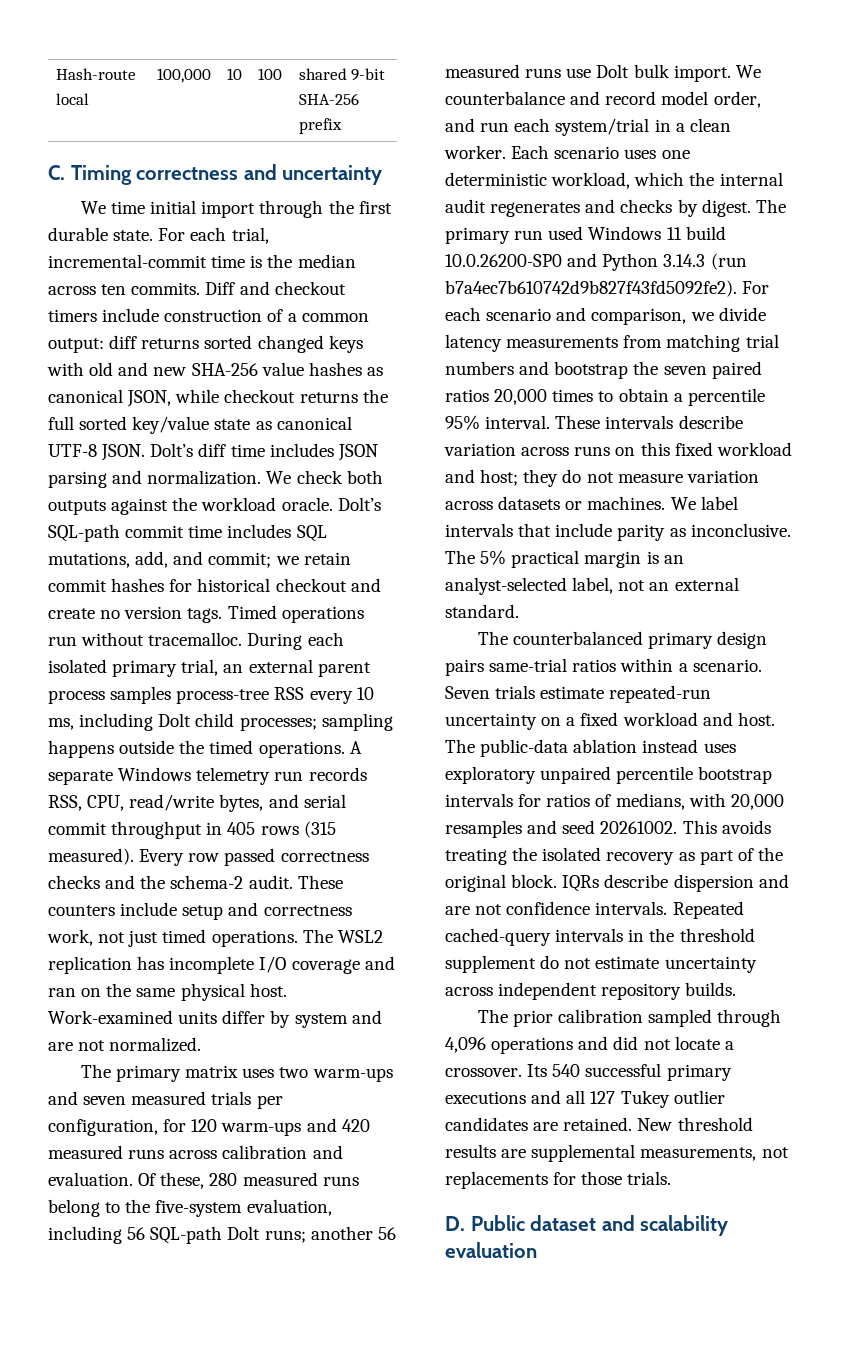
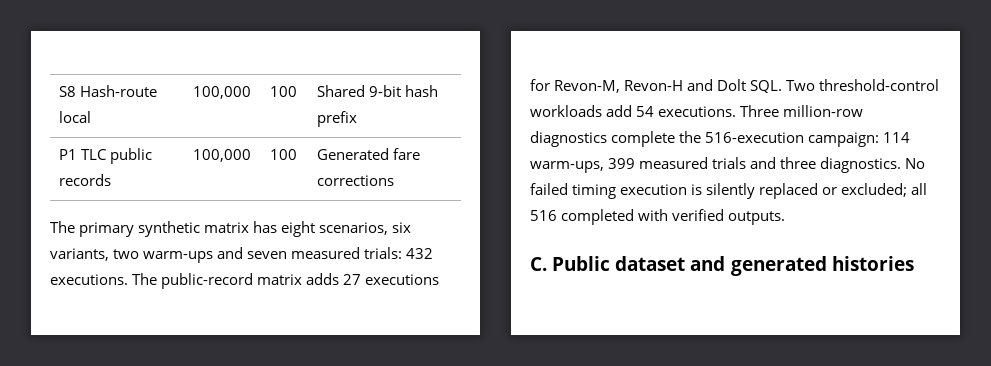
- Hash-route local | 100,000 | 10 | 100 | shared 9-bit SHA-256 prefix
- C. Timing correctness and uncertainty
- We time initial import through the first durable state. For each trial, incremental-commit time is the median across ten commits. Diff and checkout timers include construction of a common output: diff returns sorted changed keys with old and new SHA-256 value hashes as canonical JSON, while checkout returns the full sorted key/value state as canonical UTF-8 JSON. Dolt’s diff time includes JSON parsing and normalization. We check both outputs against the workload oracle. Dolt’s SQL-path commit time includes SQL mutations, add, and commit; we retain commit hashes for historical checkout and create no version tags. Timed operations run without tracemalloc. During each isolated primary trial, an external parent process samples process-tree RSS every 10 ms, including Dolt child processes; sampling happens outside the timed operations. A separate Windows telemetry run records RSS, CPU, read/write bytes, and serial commit throughput in 405 rows (315 measured). Every row passed correctness checks and the schema-2 audit. These counters include setup and correctness work, not just timed operations. The WSL2 replication has incomplete I/O coverage and ran on the same physical host. Work-examined units differ by system and are not normalized.
- The primary matrix uses two warm-ups and seven measured trials per configuration, for 120 warm-ups and 420 measured runs across calibration and evaluation. Of these, 280 measured runs belong to the five-system evaluation, including 56 SQL-path Dolt runs; another 56 measured runs use Dolt bulk import. We counterbalance and record model order, and run each system/trial in a clean worker. Each scenario uses one deterministic workload, which the internal audit regenerates and checks by digest. The primary run used Windows 11 build 10.0.26200-SP0 and Python 3.14.3 (run b7a4ec7b610742d9b827f43fd5092fe2). For each scenario and comparison, we divide latency measurements from matching trial numbers and bootstrap the seven paired ratios 20,000 times to obtain a percentile 95% interval. These intervals describe variation across runs on this fixed workload and host; they do not measure variation across datasets or machines. We label intervals that include parity as inconclusive. The 5% practical margin is an analyst-selected label, not an external standard.
- The counterbalanced primary design pairs same-trial ratios within a scenario. Seven trials estimate repeated-run uncertainty on a fixed workload and host. The public-data ablation instead uses exploratory unpaired percentile bootstrap intervals for ratios of medians, with 20,000 resamples and seed 20261002. This avoids treating the isolated recovery as part of the original block. IQRs describe dispersion and are not confidence intervals. Repeated cached-query intervals in the threshold supplement do not estimate uncertainty across independent repository builds.
- The prior calibration sampled through 4,096 operations and did not locate a crossover. Its 540 successful primary executions and all 127 Tukey outlier candidates are retained. New threshold results are supplemental measurements, not replacements for those trials.
- D. Public dataset and scalability evaluation
+ S8 Hash-route local | 100,000 | 100 | Shared 9-bit hash prefix
+ P1 TLC public records | 100,000 | 100 | Generated fare corrections
+ The primary synthetic matrix has eight scenarios, six variants, two warm-ups and seven measured trials: 432 executions. The public-record matrix adds 27 executions for Revon-M, Revon-H and Dolt SQL. Two threshold-control workloads add 54 executions. Three million-row diagnostics complete the 516-execution campaign: 114 warm-ups, 399 measured trials and three diagnostics. No failed timing execution is silently replaced or excluded; all 516 completed with verified outputs.
+ C. Public dataset and generated histories

